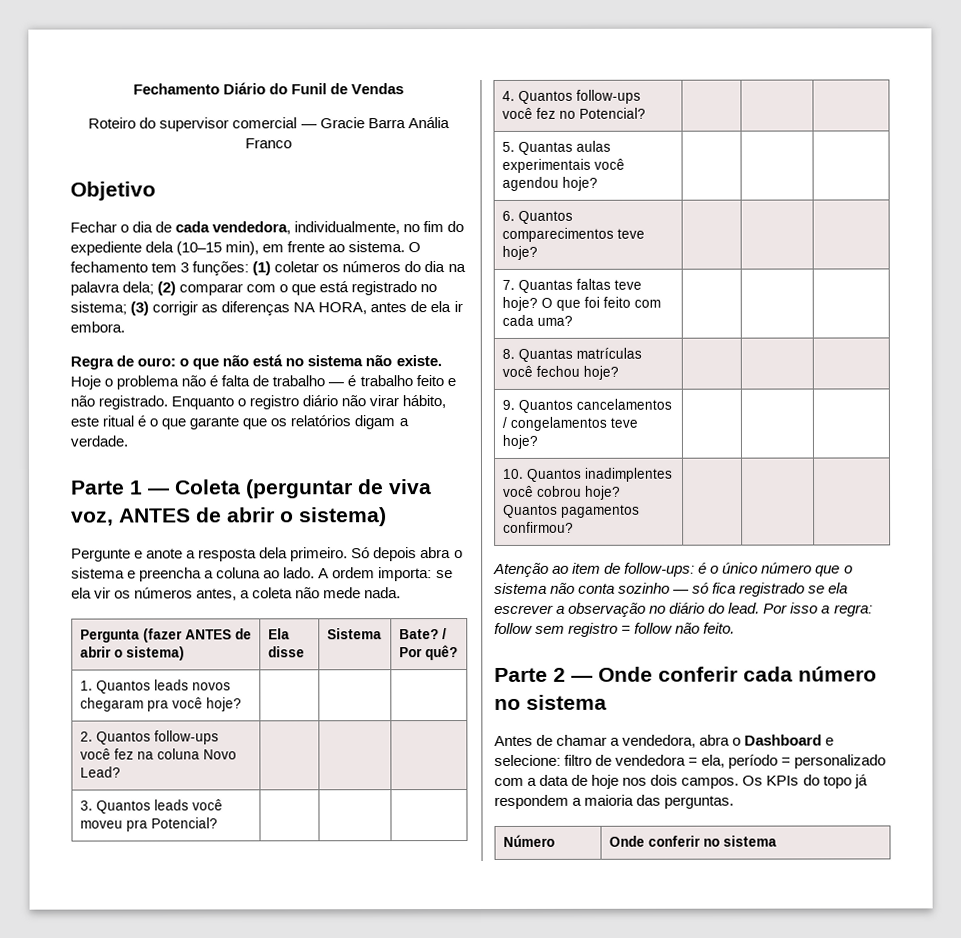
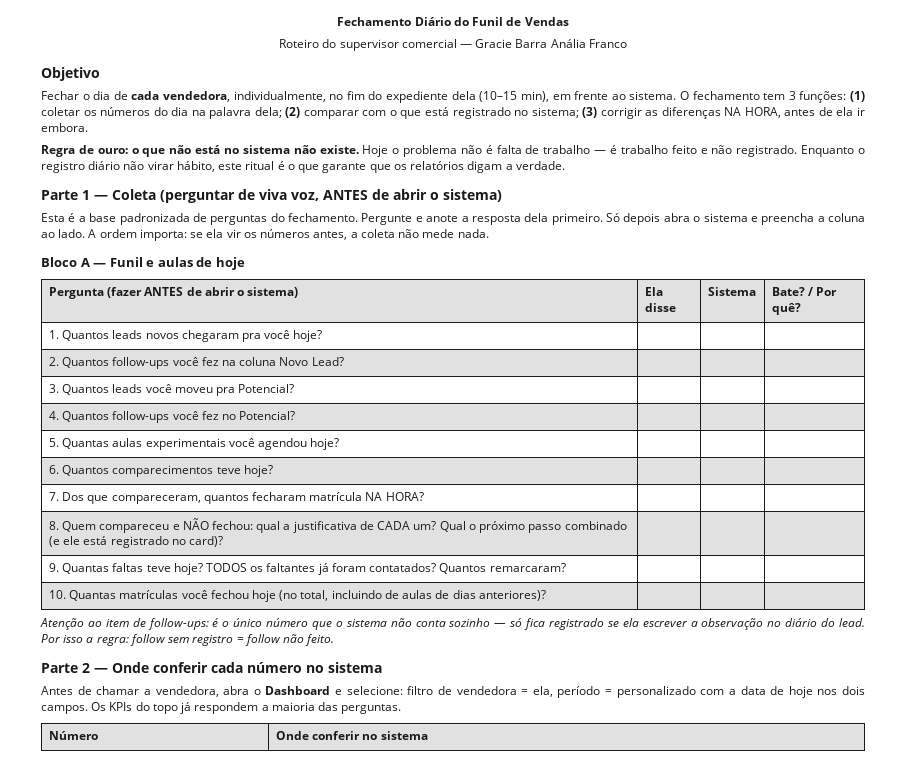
+ Esta é a base padronizada de perguntas do fechamento.
+ Bloco A — Funil e aulas de hoje
- 7. Quantas faltas teve hoje? O que foi feito com cada uma? | | |
- 8. Quantas matrículas você fechou hoje? | | |
- 9. Quantos cancelamentos / congelamentos teve hoje? | | |
- 10. Quantos inadimplentes você cobrou hoje? Quantos pagamentos confirmou? | | |
+ 7. Dos que compareceram, quantos fecharam matrícula NA HORA? | | |
+ 8. Quem compareceu e NÃO fechou: qual a justificativa de CADA um? Qual o próximo passo combinado (e ele está registrado no card)? | | |
+ 9. Quantas faltas teve hoje? TODOS os faltantes já foram contatados? Quantos remarcaram? | | |
+ 10. Quantas matrículas você fechou hoje (no total, incluindo de aulas de dias anteriores)? | | |

